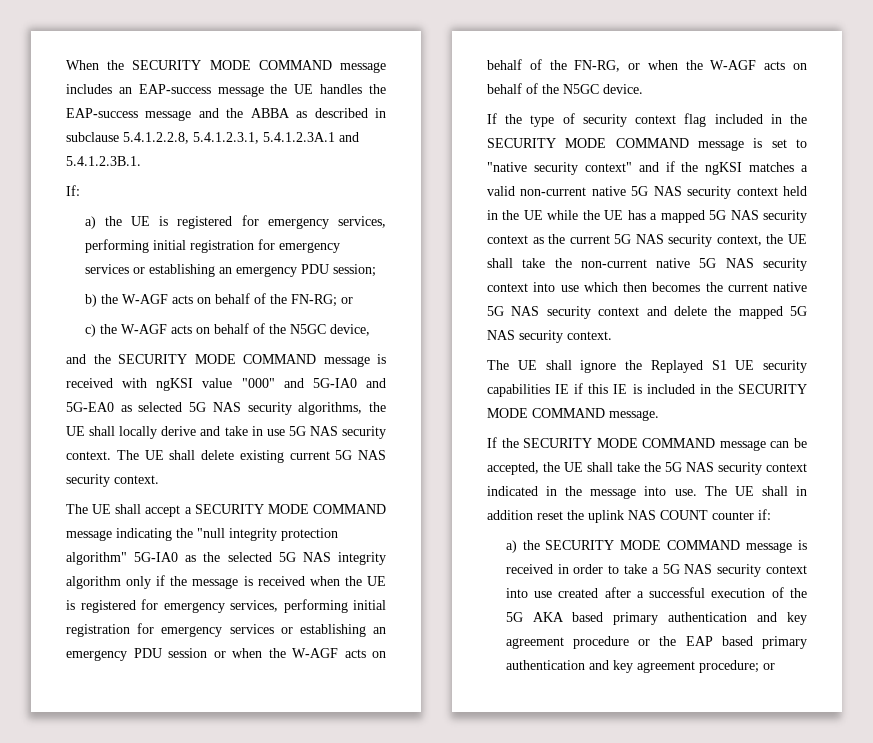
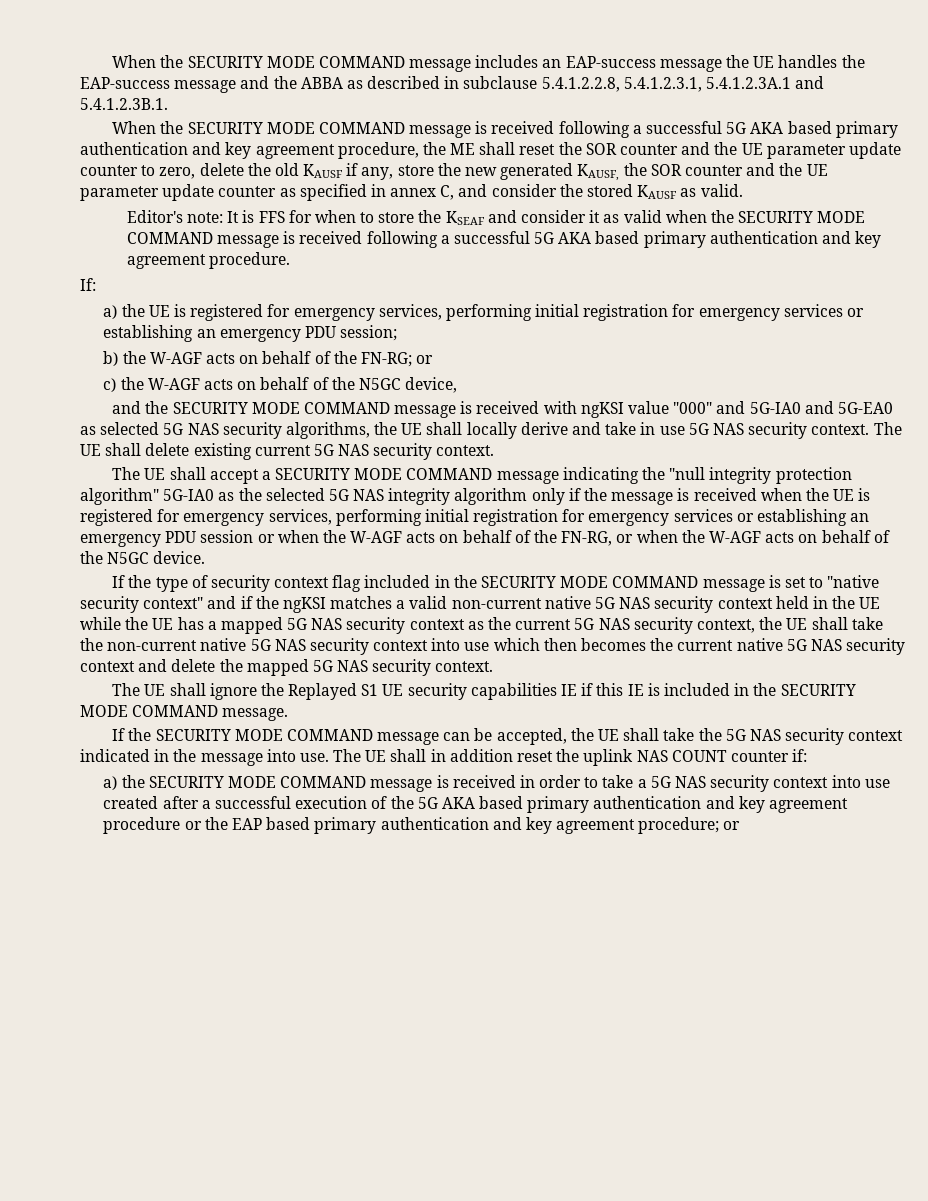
+ When the SECURITY MODE COMMAND message is received following a successful 5G AKA based primary authentication and key agreement procedure, the ME shall reset the SOR counter and the UE parameter update counter to zero, delete the old KAUSF if any, store the new generated KAUSF, the SOR counter and the UE parameter update counter as specified in annex C, and consider the stored KAUSF as valid.
+ Editor's note: It is FFS for when to store the KSEAF and consider it as valid when the SECURITY MODE COMMAND message is received following a successful 5G AKA based primary authentication and key agreement procedure.

